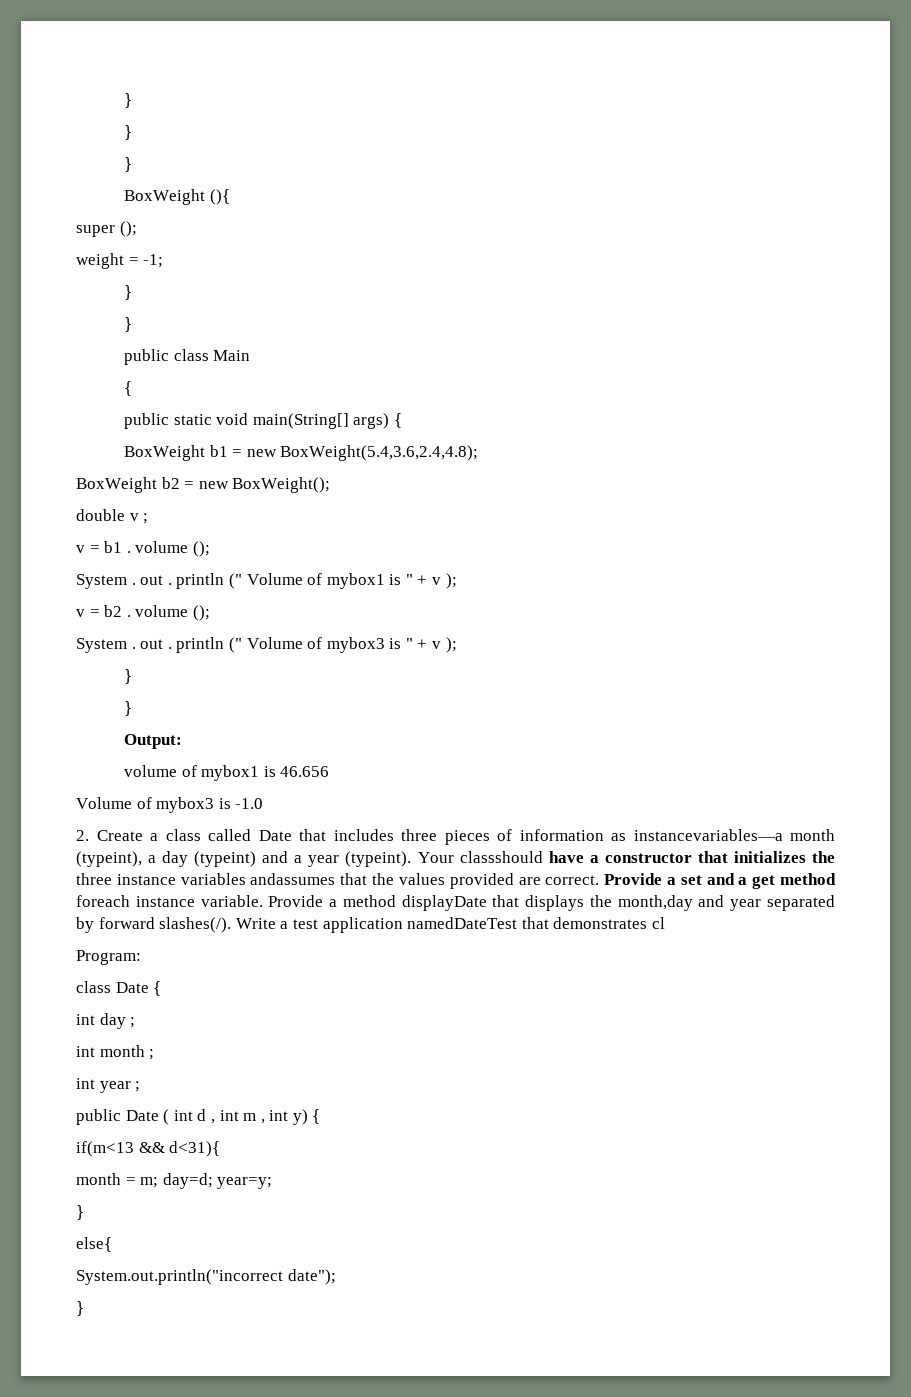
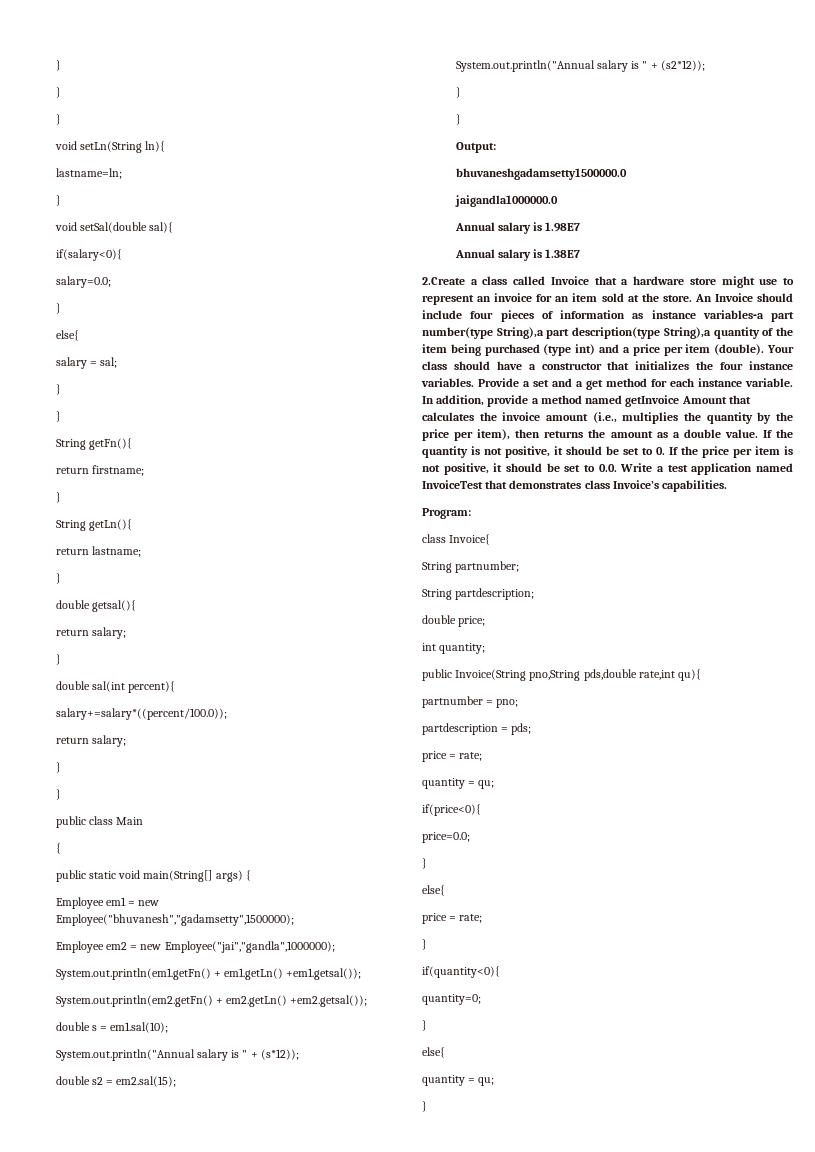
- BoxWeight (){
- super ();
- weight = -1;
+ void setLn(String ln){
+ lastname=ln;
+ }
+ void setSal(double sal){
+ if(salary<0){
+ salary=0.0;
+ }
+ else{
+ salary = sal;
+ }
+ }
+ String getFn(){
+ return firstname;
+ }
+ String getLn(){
+ return lastname;
+ }
+ double getsal(){
+ return salary;
+ }
+ double sal(int percent){
+ salary+=salary*((percent/100.0));
+ return salary;
- BoxWeight b1 = new BoxWeight(5.4,3.6,2.4,4.8);
- BoxWeight b2 = new BoxWeight();
- double v ;
- v = b1 . volume ();
- System . out . println (" Volume of mybox1 is " + v );
- v = b2 . volume ();
- System . out . println (" Volume of mybox3 is " + v );
+ Employee em1 = new Employee("bhuvanesh","gadamsetty",1500000);
+ Employee em2 = new Employee("jai","gandla",1000000);
+ System.out.println(em1.getFn() + em1.getLn() +em1.getsal());
+ System.out.println(em2.getFn() + em2.getLn() +em2.getsal());
+ double s = em1.sal(10);
+ System.out.println("Annual salary is " + (s*12));
+ double s2 = em2.sal(15);
+ System.out.println("Annual salary is " + (s2*12));
- volume of mybox1 is 46.656
- Volume of mybox3 is -1.0
- 2. Create a class called Date that includes three pieces of information as instancevariables—a month (typeint), a day (typeint) and a year (typeint). Your classshould have a constructor that initializes the three instance variables andassumes that the values provided are correct.
+ bhuvaneshgadamsetty1500000.0
+ jaigandla1000000.0
+ Annual salary is 1.98E7
+ Annual salary is 1.38E7
+ 2.Create a class called Invoice that a hardware store might use to represent an invoice for an item sold at the store. An Invoice should include four pieces of information as instance variables‐a part number(type String),a part description(type String),a quantity of the item being purchased (type int) and a price per item (double). Your class should have a constructor that initializes the four instance variables.
- Provide a set and a get method foreach instance variable. Provide a method displayDate that displays the month,day and year separated by forward slashes(/). Write a test application namedDateTest that demonstrates cl
+ Provide a set and a get method for each instance variable. In addition, provide a method named getInvoice Amount that calculates the invoice amount (i.e., multiplies the quantity by the price per item), then returns the amount as a double value. If the quantity is not positive, it should be set to 0. If the price per item is not positive, it should be set to 0.0. Write a test application named InvoiceTest that demonstrates class Invoice’s capabilities.
  Program:
- class Date {
- int day ;
- int month ;
- int year ;
- public Date ( int d , int m , int y) {
- if(m<13 && d<31){
- month = m; day=d; year=y;
+ class Invoice{
+ String partnumber;
+ String partdescription;
+ double price;
+ int quantity;
+ public Invoice(String pno,String pds,double rate,int qu){
+ partnumber = pno;
+ partdescription = pds;
+ price = rate;
+ quantity = qu;
+ if(price<0){
+ price=0.0;
  }
  else{
- System.out.println("incorrect date");
+ price = rate;
+ }
+ if(quantity<0){
+ quantity=0;
+ }
+ else{
+ quantity = qu;

